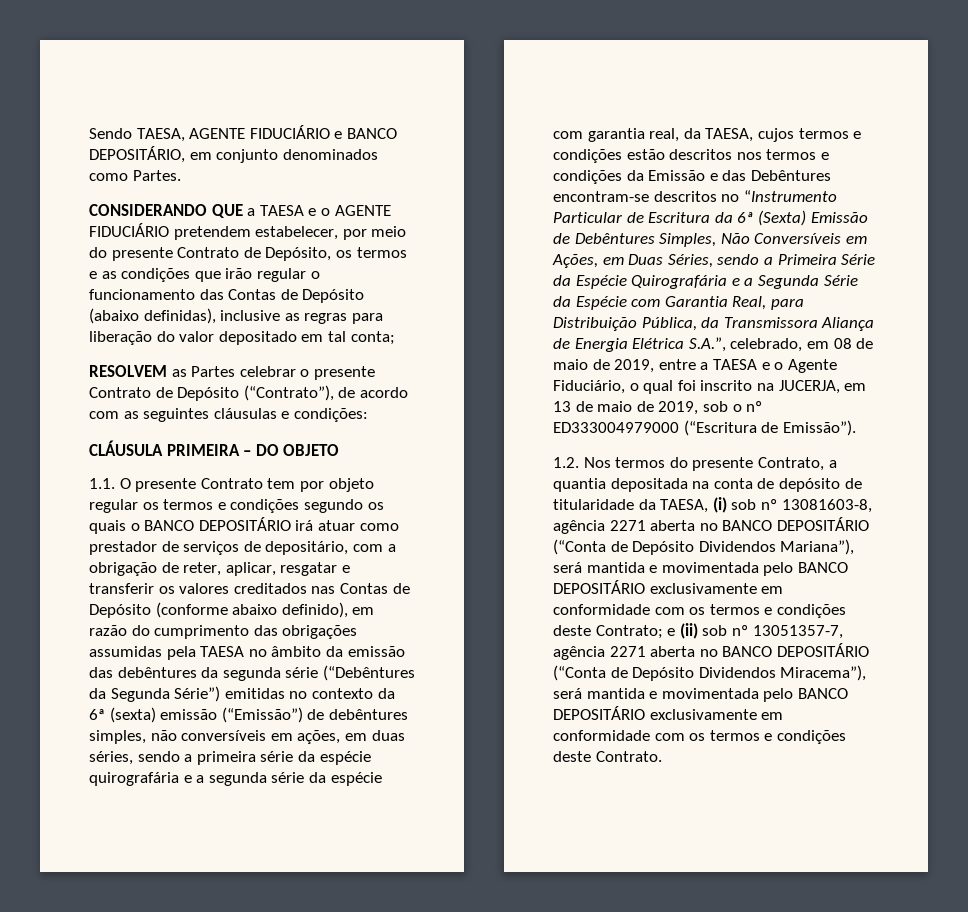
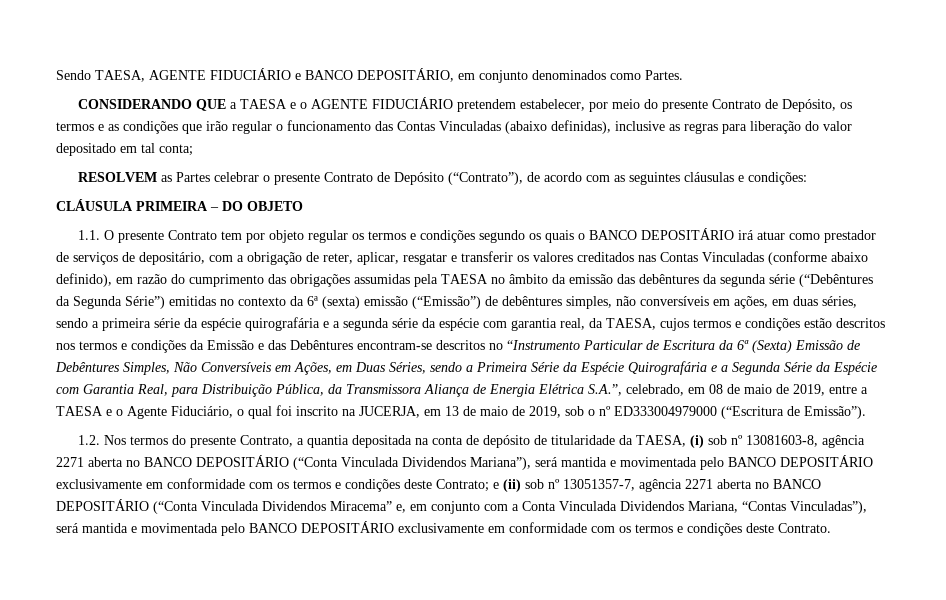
- CONSIDERANDO QUE a TAESA e o AGENTE FIDUCIÁRIO pretendem estabelecer, por meio do presente Contrato de Depósito, os termos e as condições que irão regular o funcionamento das Contas de Depósito (abaixo definidas), inclusive as regras para liberação do valor depositado em tal conta;
+ CONSIDERANDO QUE a TAESA e o AGENTE FIDUCIÁRIO pretendem estabelecer, por meio do presente Contrato de Depósito, os termos e as condições que irão regular o funcionamento das Contas Vinculadas (abaixo definidas), inclusive as regras para liberação do valor depositado em tal conta;
- 1.1. O presente Contrato tem por objeto regular os termos e condições segundo os quais o BANCO DEPOSITÁRIO irá atuar como prestador de serviços de depositário, com a obrigação de reter, aplicar, resgatar e transferir os valores creditados nas Contas de Depósito (conforme abaixo definido), em razão do cumprimento das obrigações assumidas pela TAESA no âmbito da emissão das debêntures da segunda série (“Debêntures da Segunda Série”) emitidas no contexto da 6ª (sexta) emissão (“Emissão”) de debêntures simples, não conversíveis em ações, em duas séries, sendo a primeira série da espécie quirografária e a segunda série da espécie com garantia real, da TAESA, cujos termos e condições estão descritos nos termos e condições da Emissão e das Debêntures encontram-se descritos no “Instrumento Particular de Escritura da 6ª (Sexta) Emissão de Debêntures Simples, Não Conversíveis em Ações, em Duas Séries, sendo a Primeira Série da Espécie Quirografária e a Segunda Série da Espécie com Garantia Real, para Distribuição Pública, da Transmissora Aliança de Energia Elétrica S.A.”, celebrado, em 08 de maio de 2019, entre a TAESA e o Agente Fiduciário, o qual foi inscrito na JUCERJA, em 13 de maio de 2019, sob o nº ED333004979000 (“Escritura de Emissão”).
+ 1.1. O presente Contrato tem por objeto regular os termos e condições segundo os quais o BANCO DEPOSITÁRIO irá atuar como prestador de serviços de depositário, com a obrigação de reter, aplicar, resgatar e transferir os valores creditados nas Contas Vinculadas (conforme abaixo definido), em razão do cumprimento das obrigações assumidas pela TAESA no âmbito da emissão das debêntures da segunda série (“Debêntures da Segunda Série”) emitidas no contexto da 6ª (sexta) emissão (“Emissão”) de debêntures simples, não conversíveis em ações, em duas séries, sendo a primeira série da espécie quirografária e a segunda série da espécie com garantia real, da TAESA, cujos termos e condições estão descritos nos termos e condições da Emissão e das Debêntures encontram-se descritos no “Instrumento Particular de Escritura da 6ª (Sexta) Emissão de Debêntures Simples, Não Conversíveis em Ações, em Duas Séries, sendo a Primeira Série da Espécie Quirografária e a Segunda Série da Espécie com Garantia Real, para Distribuição Pública, da Transmissora Aliança de Energia Elétrica S.A.”, celebrado, em 08 de maio de 2019, entre a TAESA e o Agente Fiduciário, o qual foi inscrito na JUCERJA, em 13 de maio de 2019, sob o nº ED333004979000 (“Escritura de Emissão”).
- 1.2. Nos termos do presente Contrato, a quantia depositada na conta de depósito de titularidade da TAESA, (i) sob nº 13081603-8, agência 2271 aberta no BANCO DEPOSITÁRIO (“Conta de Depósito Dividendos Mariana”), será mantida e movimentada pelo BANCO DEPOSITÁRIO exclusivamente em conformidade com os termos e condições deste Contrato;
+ 1.2. Nos termos do presente Contrato, a quantia depositada na conta de depósito de titularidade da TAESA, (i) sob nº 13081603-8, agência 2271 aberta no BANCO DEPOSITÁRIO (“Conta Vinculada Dividendos Mariana”), será mantida e movimentada pelo BANCO DEPOSITÁRIO exclusivamente em conformidade com os termos e condições deste Contrato;
- e (ii) sob nº 13051357-7, agência 2271 aberta no BANCO DEPOSITÁRIO (“Conta de Depósito Dividendos Miracema”), será mantida e movimentada pelo BANCO DEPOSITÁRIO exclusivamente em conformidade com os termos e condições deste Contrato.
+ e (ii) sob nº 13051357-7, agência 2271 aberta no BANCO DEPOSITÁRIO (“Conta Vinculada Dividendos Miracema” e, em conjunto com a Conta Vinculada Dividendos Mariana, “Contas Vinculadas”), será mantida e movimentada pelo BANCO DEPOSITÁRIO exclusivamente em conformidade com os termos e condições deste Contrato.

